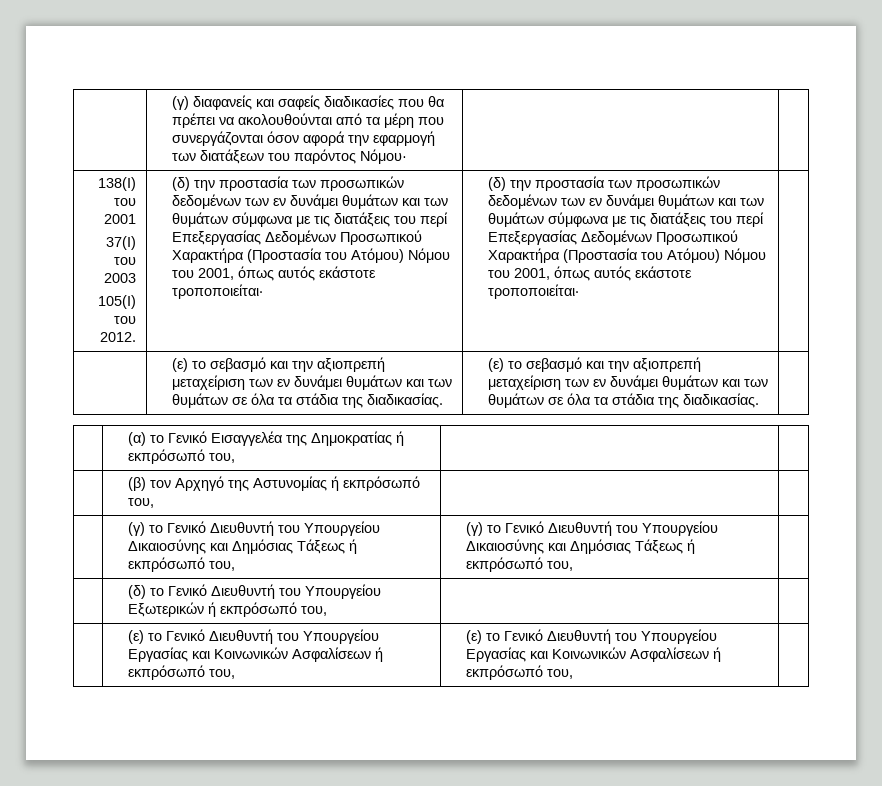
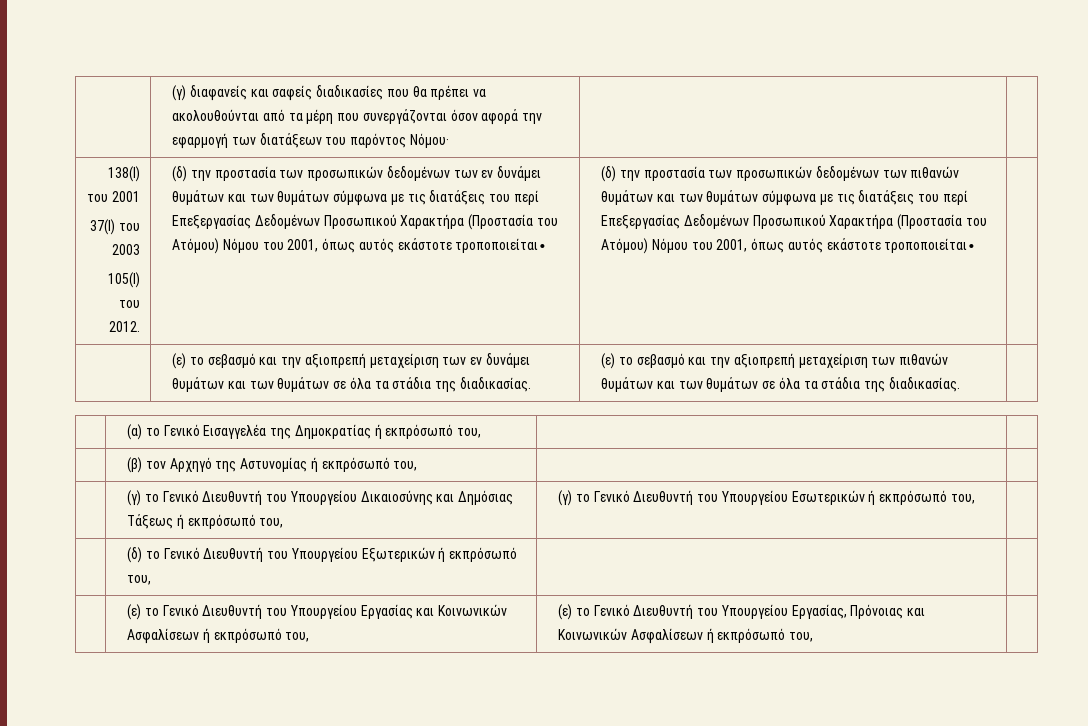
- (δ) την προστασία των προσωπικών δεδομένων των εν δυνάμει θυμάτων και των θυμάτων σύμφωνα με τις διατάξεις του περί Επεξεργασίας Δεδομένων Προσωπικού Χαρακτήρα (Προστασία του Ατόμου) Νόμου του 2001, όπως αυτός εκάστοτε τροποποιείται∙ | (δ) την προστασία των προσωπικών δεδομένων των εν δυνάμει θυμάτων και των θυμάτων σύμφωνα με τις διατάξεις του περί Επεξεργασίας Δεδομένων Προσωπικού Χαρακτήρα (Προστασία του Ατόμου) Νόμου του 2001, όπως αυτός εκάστοτε τροποποιείται∙
+ (δ) την προστασία των προσωπικών δεδομένων των εν δυνάμει θυμάτων και των θυμάτων σύμφωνα με τις διατάξεις του περί Επεξεργασίας Δεδομένων Προσωπικού Χαρακτήρα (Προστασία του Ατόμου) Νόμου του 2001, όπως αυτός εκάστοτε τροποποιείται∙ | (δ) την προστασία των προσωπικών δεδομένων των πιθανών θυμάτων και των θυμάτων σύμφωνα με τις διατάξεις του περί Επεξεργασίας Δεδομένων Προσωπικού Χαρακτήρα (Προστασία του Ατόμου) Νόμου του 2001, όπως αυτός εκάστοτε τροποποιείται∙
- | (ε) το σεβασμό και την αξιοπρεπή μεταχείριση των εν δυνάμει θυμάτων και των θυμάτων σε όλα τα στάδια της διαδικασίας. | (ε) το σεβασμό και την αξιοπρεπή μεταχείριση των εν δυνάμει θυμάτων και των θυμάτων σε όλα τα στάδια της διαδικασίας. |
+ | (ε) το σεβασμό και την αξιοπρεπή μεταχείριση των εν δυνάμει θυμάτων και των θυμάτων σε όλα τα στάδια της διαδικασίας. | (ε) το σεβασμό και την αξιοπρεπή μεταχείριση των πιθανών θυμάτων και των θυμάτων σε όλα τα στάδια της διαδικασίας. |
- | (γ) το Γενικό Διευθυντή του Υπουργείου Δικαιοσύνης και Δημόσιας Τάξεως ή εκπρόσωπό του, | (γ) το Γενικό Διευθυντή του Υπουργείου Δικαιοσύνης και Δημόσιας Τάξεως ή εκπρόσωπό του, |
+ | (γ) το Γενικό Διευθυντή του Υπουργείου Δικαιοσύνης και Δημόσιας Τάξεως ή εκπρόσωπό του, | (γ) το Γενικό Διευθυντή του Υπουργείου Εσωτερικών ή εκπρόσωπό του, |
- | (ε) το Γενικό Διευθυντή του Υπουργείου Εργασίας και Κοινωνικών Ασφαλίσεων ή εκπρόσωπό του, | (ε) το Γενικό Διευθυντή του Υπουργείου Εργασίας και Κοινωνικών Ασφαλίσεων ή εκπρόσωπό του, |
+ | (ε) το Γενικό Διευθυντή του Υπουργείου Εργασίας και Κοινωνικών Ασφαλίσεων ή εκπρόσωπό του, | (ε) το Γενικό Διευθυντή του Υπουργείου Εργασίας, Πρόνοιας και Κοινωνικών Ασφαλίσεων ή εκπρόσωπό του, |

